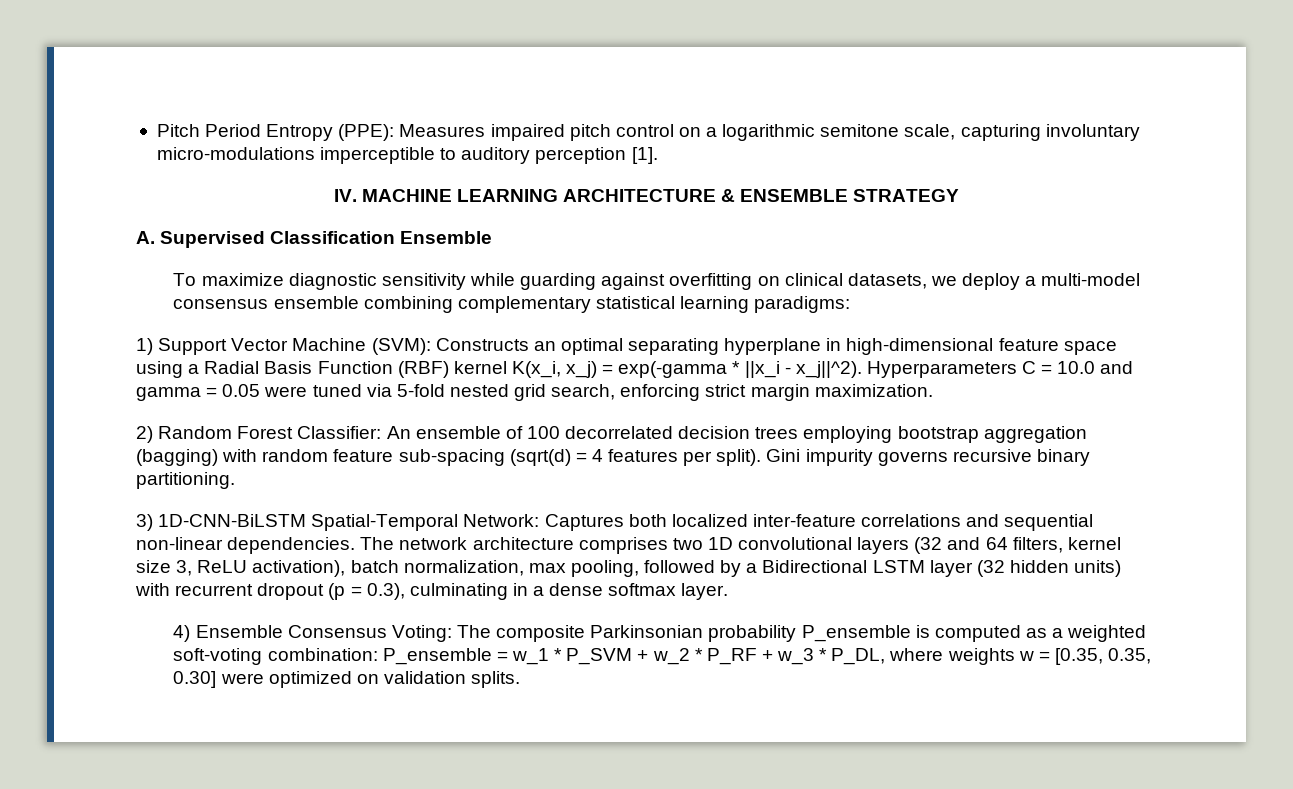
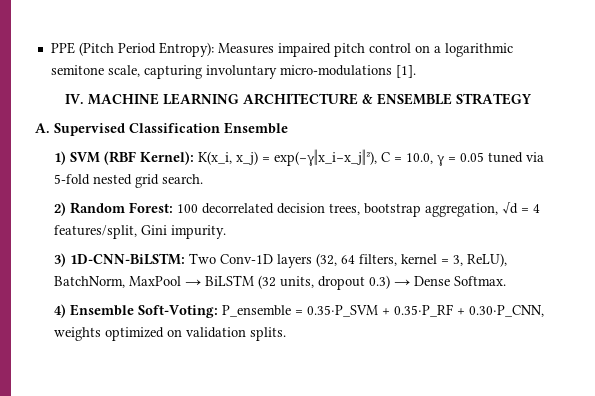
- Pitch Period Entropy (PPE): Measures impaired pitch control on a logarithmic semitone scale, capturing involuntary micro-modulations imperceptible to auditory perception [1].
+ PPE (Pitch Period Entropy): Measures impaired pitch control on a logarithmic semitone scale, capturing involuntary micro-modulations [1].
- To maximize diagnostic sensitivity while guarding against overfitting on clinical datasets, we deploy a multi-model consensus ensemble combining complementary statistical learning paradigms:
- 1) Support Vector Machine (SVM): Constructs an optimal separating hyperplane in high-dimensional feature space using a Radial Basis Function (RBF) kernel K(x_i, x_j) = exp(-gamma * ||x_i - x_j||^2). Hyperparameters C = 10.0 and gamma = 0.05 were tuned via 5-fold nested grid search, enforcing strict margin maximization.
- 2) Random Forest Classifier: An ensemble of 100 decorrelated decision trees employing bootstrap aggregation (bagging) with random feature sub-spacing (sqrt(d) = 4 features per split). Gini impurity governs recursive binary partitioning.
- 3) 1D-CNN-BiLSTM Spatial-Temporal Network: Captures both localized inter-feature correlations and sequential non-linear dependencies. The network architecture comprises two 1D convolutional layers (32 and 64 filters, kernel size 3, ReLU activation), batch normalization, max pooling, followed by a Bidirectional LSTM layer (32 hidden units) with recurrent dropout (p = 0.3), culminating in a dense softmax layer.
- 4) Ensemble Consensus Voting: The composite Parkinsonian probability P_ensemble is computed as a weighted soft-voting combination: P_ensemble = w_1 * P_SVM + w_2 * P_RF + w_3 * P_DL, where weights w = [0.35, 0.35, 0.30] were optimized on validation splits.
+ 1) SVM (RBF Kernel): K(x_i, x_j) = exp(−γ‖x_i−x_j‖²), C = 10.0, γ = 0.05 tuned via 5-fold nested grid search.
+ 2) Random Forest: 100 decorrelated decision trees, bootstrap aggregation, √d = 4 features/split, Gini impurity.
+ 3) 1D-CNN-BiLSTM: Two Conv-1D layers (32, 64 filters, kernel = 3, ReLU), BatchNorm, MaxPool → BiLSTM (32 units, dropout 0.3) → Dense Softmax.
+ 4) Ensemble Soft-Voting: P_ensemble = 0.35·P_SVM + 0.35·P_RF + 0.30·P_CNN, weights optimized on validation splits.

